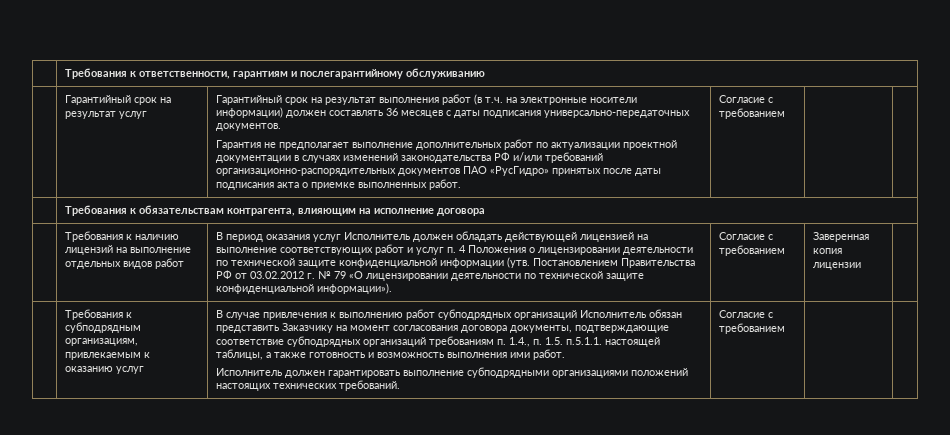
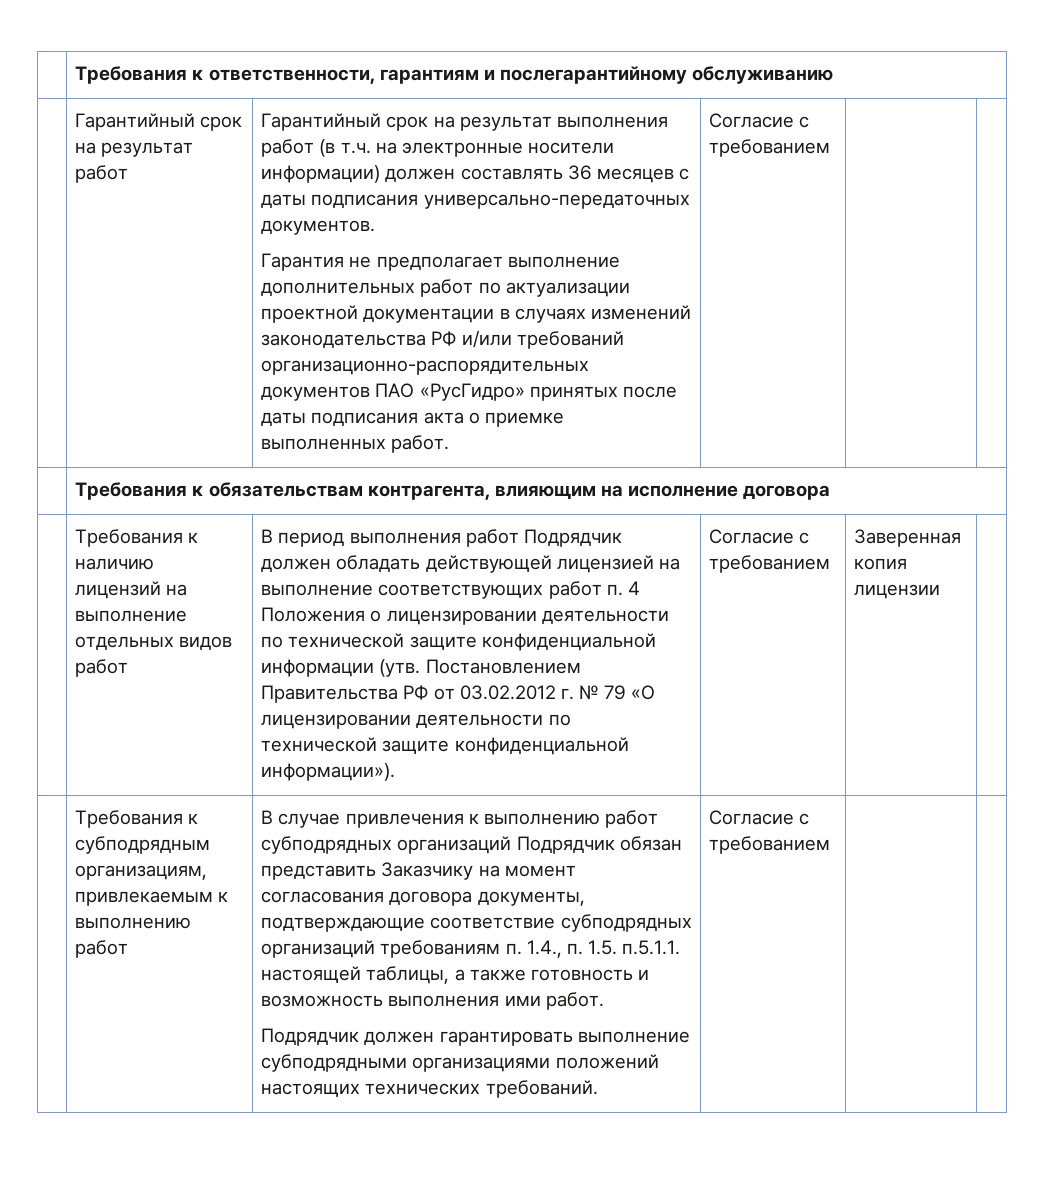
- Гарантийный срок на результат услуг
+ Гарантийный срок на результат работ
- В период оказания услуг Исполнитель должен обладать действующей лицензией на выполнение соответствующих работ и услуг п. 4 Положения о лицензировании деятельности по технической защите конфиденциальной информации (утв.
+ В период выполнения работ Подрядчик должен обладать действующей лицензией на выполнение соответствующих работ п. 4 Положения о лицензировании деятельности по технической защите конфиденциальной информации (утв.
- Требования к субподрядным организациям, привлекаемым к оказанию услуг
+ Требования к субподрядным организациям, привлекаемым к выполнению работ
- В случае привлечения к выполнению работ субподрядных организаций Исполнитель обязан представить Заказчику на момент согласования договора документы, подтверждающие соответствие субподрядных организаций требованиям п. 1.4., п. 1.5. п.5.1.1. настоящей таблицы, а также готовность и возможность выполнения ими работ.
+ В случае привлечения к выполнению работ субподрядных организаций Подрядчик обязан представить Заказчику на момент согласования договора документы, подтверждающие соответствие субподрядных организаций требованиям п. 1.4., п. 1.5. п.5.1.1. настоящей таблицы, а также готовность и возможность выполнения ими работ.
- Исполнитель должен гарантировать выполнение субподрядными организациями положений настоящих технических требований.
+ Подрядчик должен гарантировать выполнение субподрядными организациями положений настоящих технических требований.

